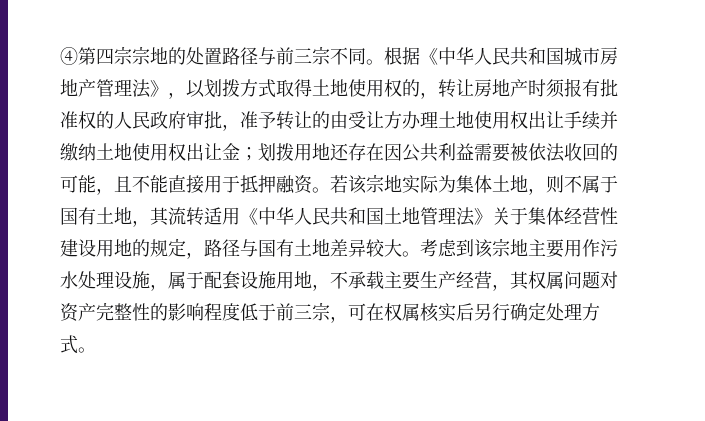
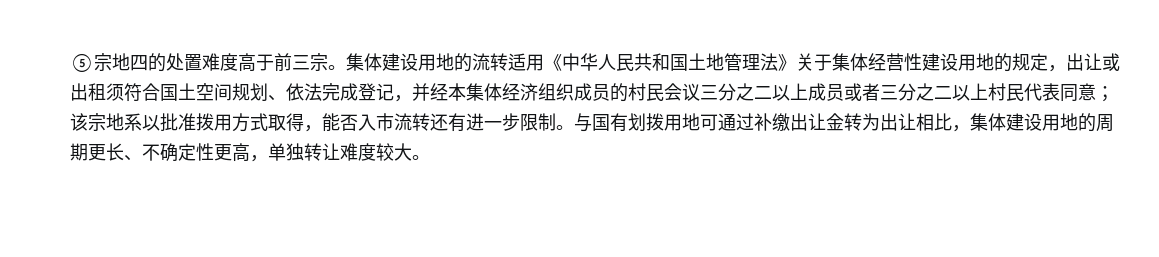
- ④第四宗宗地的处置路径与前三宗不同。根据《中华人民共和国城市房地产管理法》，以划拨方式取得土地使用权的，转让房地产时须报有批准权的人民政府审批，准予转让的由受让方办理土地使用权出让手续并缴纳土地使用权出让金；划拨用地还存在因公共利益需要被依法收回的可能，且不能直接用于抵押融资。若该宗地实际为集体土地，则不属于国有土地，其流转适用《中华人民共和国土地管理法》关于集体经营性建设用地的规定，路径与国有土地差异较大。考虑到该宗地主要用作污水处理设施，属于配套设施用地，不承载主要生产经营，其权属问题对资产完整性的影响程度低于前三宗，可在权属核实后另行确定处理方式。
+ ⑤宗地四的处置难度高于前三宗。集体建设用地的流转适用《中华人民共和国土地管理法》关于集体经营性建设用地的规定，出让或出租须符合国土空间规划、依法完成登记，并经本集体经济组织成员的村民会议三分之二以上成员或者三分之二以上村民代表同意；该宗地系以批准拨用方式取得，能否入市流转还有进一步限制。与国有划拨用地可通过补缴出让金转为出让相比，集体建设用地的周期更长、不确定性更高，单独转让难度较大。

